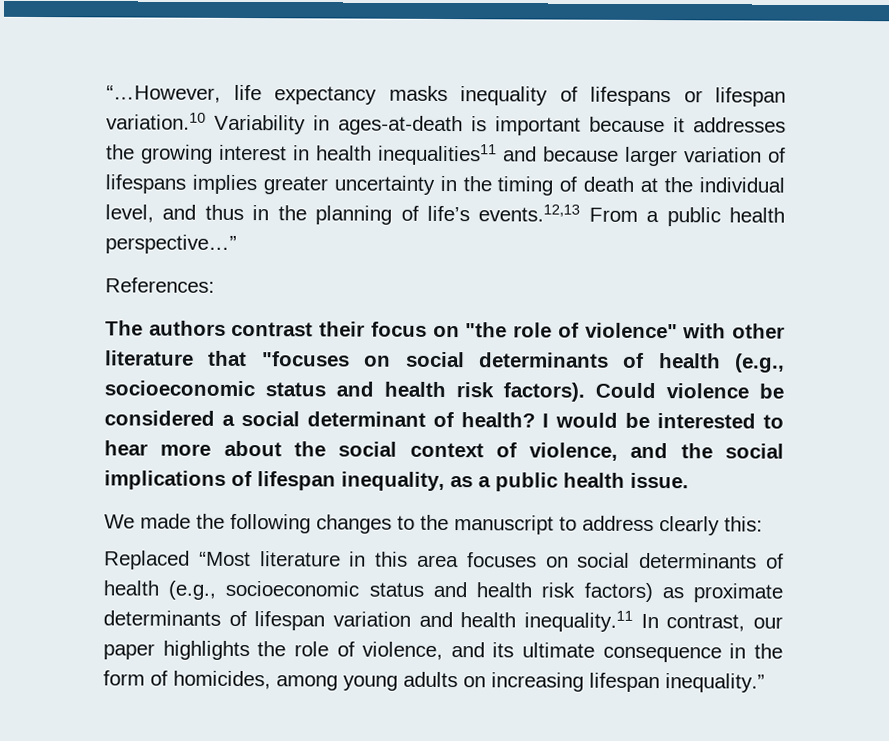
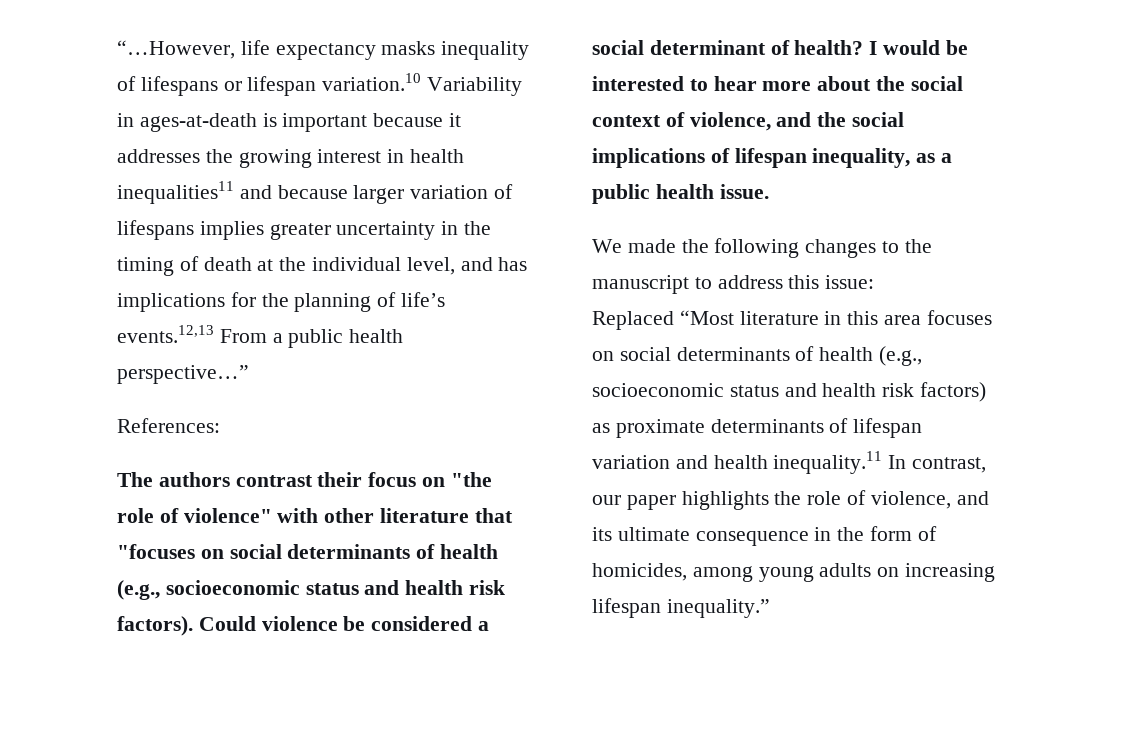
- “…However, life expectancy masks inequality of lifespans or lifespan variation.10 Variability in ages-at-death is important because it addresses the growing interest in health inequalities11 and because larger variation of lifespans implies greater uncertainty in the timing of death at the individual level, and thus in the planning of life’s events.12,13 From a public health perspective…”
+ “…However, life expectancy masks inequality of lifespans or lifespan variation.10 Variability in ages-at-death is important because it addresses the growing interest in health inequalities11 and because larger variation of lifespans implies greater uncertainty in the timing of death at the individual level, and has implications for the planning of life’s events.12,13 From a public health perspective…”
- We made the following changes to the manuscript to address clearly this:
+ We made the following changes to the manuscript to address this issue:

